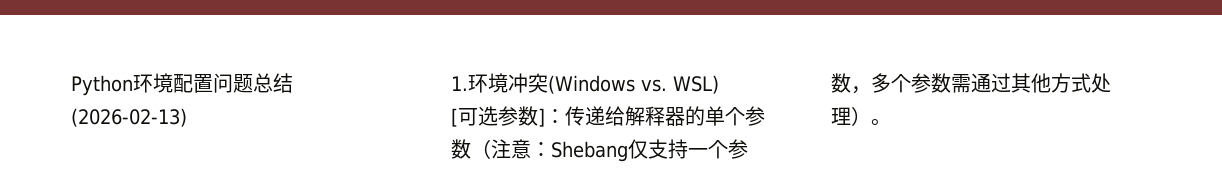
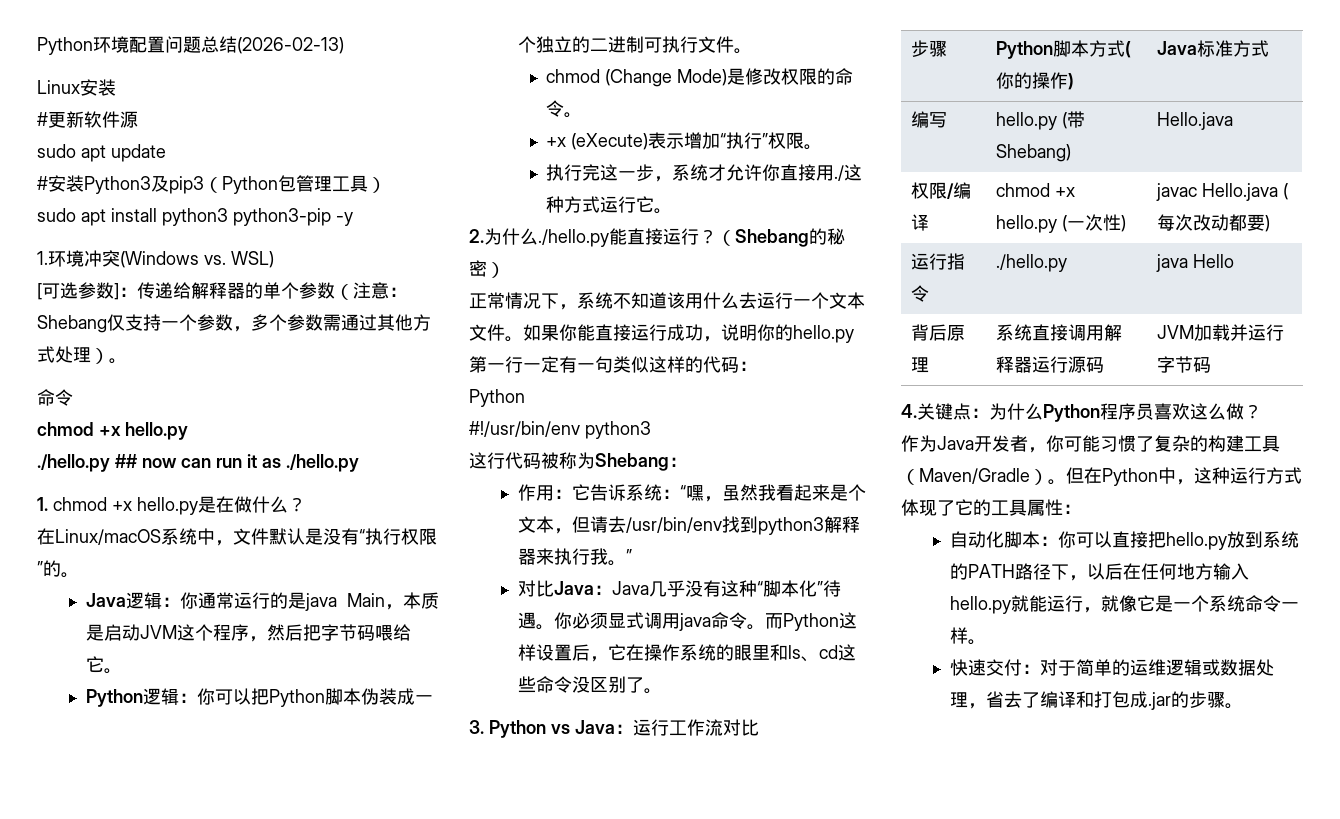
+ Linux安装
+ #更新软件源
+ sudo apt update
+ #安装Python3及pip3（Python包管理工具）
+ sudo apt install python3 python3-pip -y
  [可选参数]：传递给解释器的单个参数（注意：Shebang仅支持一个参数，多个参数需通过其他方式处理）。
+ 命令
+ chmod +x hello.py
+ ./hello.py ## now can run it as ./hello.py
+ 1. chmod +x hello.py是在做什么？
+ 在Linux/macOS系统中，文件默认是没有“执行权限”的。
+ Java逻辑：你通常运行的是java Main，本质是启动JVM这个程序，然后把字节码喂给它。
+ Python逻辑：你可以把Python脚本伪装成一个独立的二进制可执行文件。
+ chmod (Change Mode)是修改权限的命令。
+ +x (eXecute)表示增加“执行”权限。
+ 执行完这一步，系统才允许你直接用./这种方式运行它。
+ 2.为什么./hello.py能直接运行？（Shebang的秘密）
+ 正常情况下，系统不知道该用什么去运行一个文本文件。如果你能直接运行成功，说明你的hello.py第一行一定有一句类似这样的代码：
+ Python
+ #!/usr/bin/env python3
+ 这行代码被称为Shebang：
+ 作用：它告诉系统：“嘿，虽然我看起来是个文本，但请去/usr/bin/env找到python3解释器来执行我。”
+ 对比Java：Java几乎没有这种“脚本化”待遇。你必须显式调用java命令。而Python这样设置后，它在操作系统的眼里和ls、cd这些命令没区别了。
+ 3. Python vs Java：运行工作流对比
+ 步骤 | Python脚本方式(你的操作) | Java标准方式
+ 编写 | hello.py (带Shebang) | Hello.java
+ 权限/编译 | chmod +x hello.py (一次性) | javac Hello.java (每次改动都要)
+ 运行指令 | ./hello.py | java Hello
+ 背后原理 | 系统直接调用解释器运行源码 | JVM加载并运行字节码
+ 4.关键点：为什么Python程序员喜欢这么做？
+ 作为Java开发者，你可能习惯了复杂的构建工具（Maven/Gradle）。但在Python中，这种运行方式体现了它的工具属性：
+ 自动化脚本：你可以直接把hello.py放到系统的PATH路径下，以后在任何地方输入hello.py就能运行，就像它是一个系统命令一样。
+ 快速交付：对于简单的运维逻辑或数据处理，省去了编译和打包成.jar的步骤。

